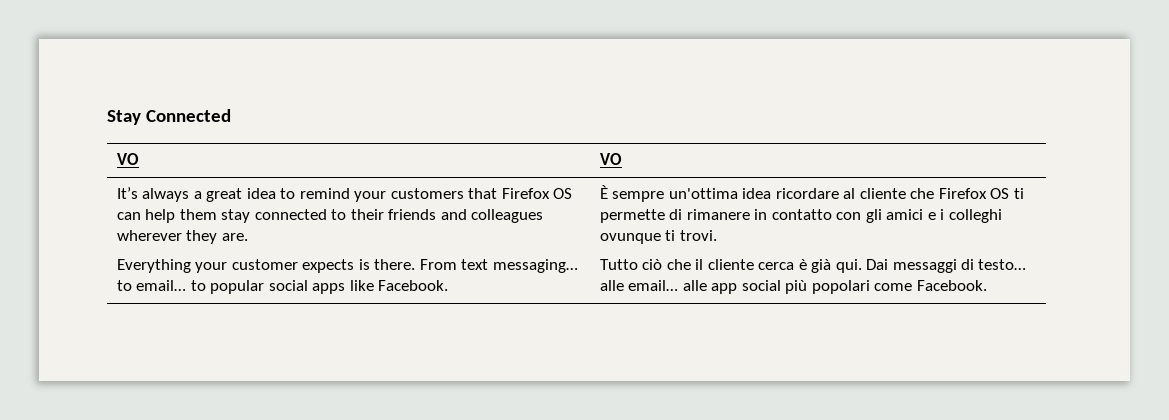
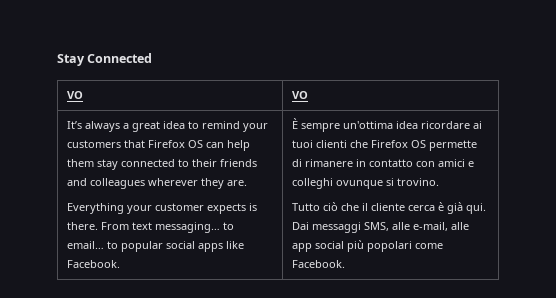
- È sempre un'ottima idea ricordare al cliente che Firefox OS ti permette di rimanere in contatto con gli amici e i colleghi ovunque ti trovi.
+ È sempre un'ottima idea ricordare ai tuoi clienti che Firefox OS permette di rimanere in contatto con amici e colleghi ovunque si trovino.
- Dai messaggi di testo… alle email… alle app social più popolari come Facebook.
+ Dai messaggi SMS, alle e-mail, alle app social più popolari come Facebook.

